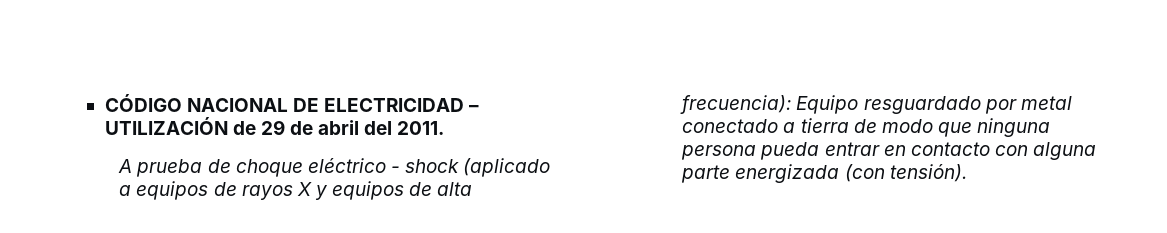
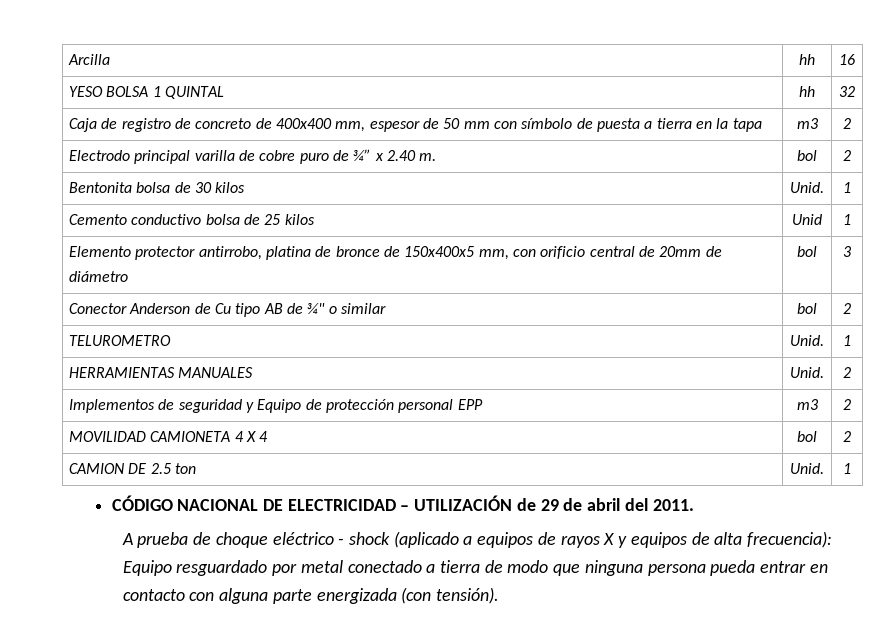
+ Arcilla | hh | 16
+ YESO BOLSA 1 QUINTAL | hh | 32
+ Caja de registro de concreto de 400x400 mm, espesor de 50 mm con símbolo de puesta a tierra en la tapa | m3 | 2
+ Electrodo principal varilla de cobre puro de ¾” x 2.40 m. | bol | 2
+ Bentonita bolsa de 30 kilos | Unid. | 1
+ Cemento conductivo bolsa de 25 kilos | Unid | 1
+ Elemento protector antirrobo, platina de bronce de 150x400x5 mm, con orificio central de 20mm de diámetro | bol | 3
+ Conector Anderson de Cu tipo AB de ¾" o similar | bol | 2
+ TELUROMETRO | Unid. | 1
+ HERRAMIENTAS MANUALES | Unid. | 2
+ Implementos de seguridad y Equipo de protección personal EPP | m3 | 2
+ MOVILIDAD CAMIONETA 4 X 4 | bol | 2
+ CAMION DE 2.5 ton | Unid. | 1

